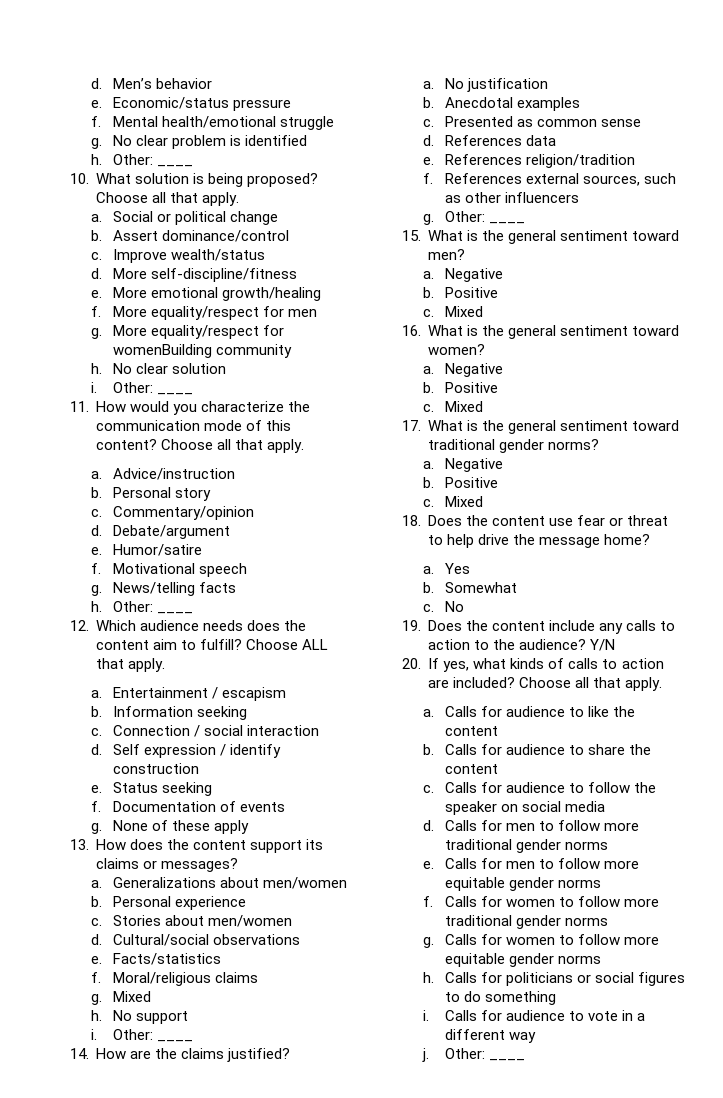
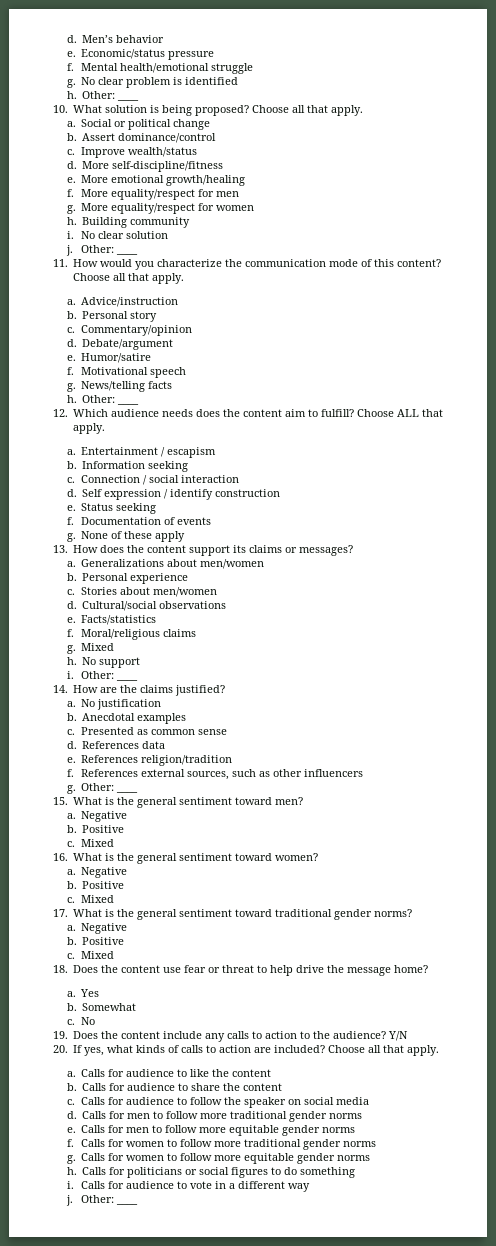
- More equality/respect for womenBuilding community
- h.
+ More equality/respect for women
+ h. Building community
+ i.
  No clear solution
- i.
+ j.

